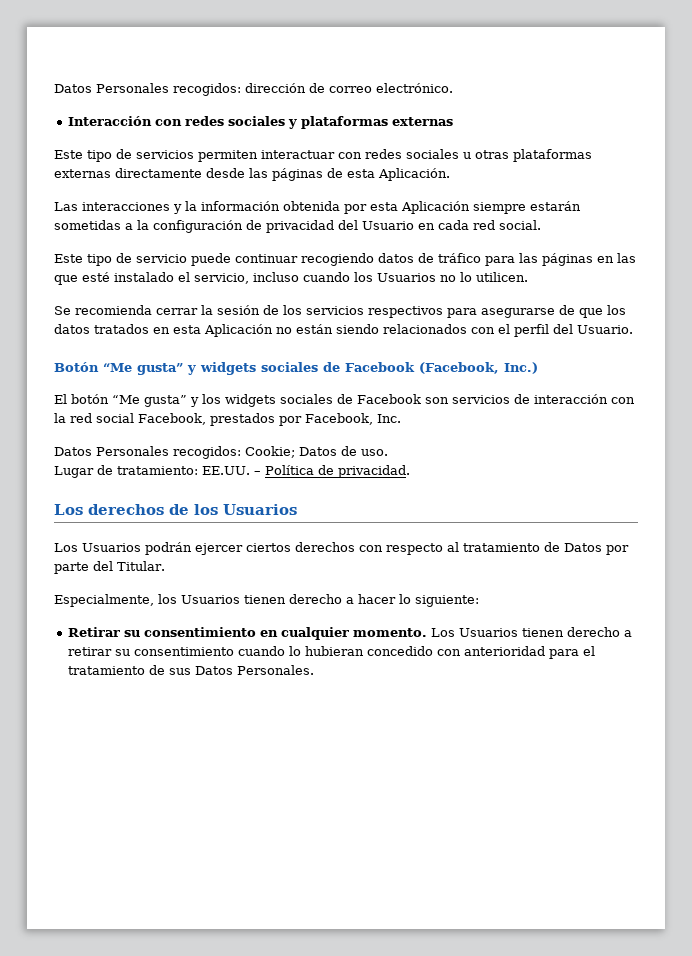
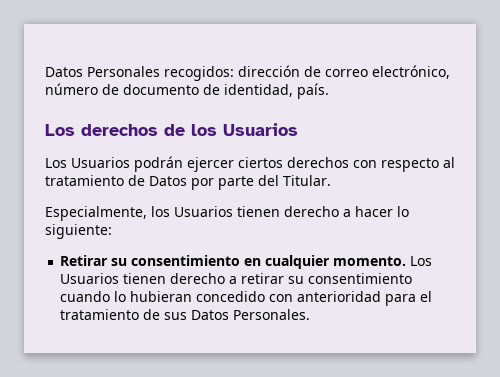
- Datos Personales recogidos: dirección de correo electrónico.
- Interacción con redes sociales y plataformas externas
- Este tipo de servicios permiten interactuar con redes sociales u otras plataformas externas directamente desde las páginas de esta Aplicación.
- Las interacciones y la información obtenida por esta Aplicación siempre estarán sometidas a la configuración de privacidad del Usuario en cada red social.
- Este tipo de servicio puede continuar recogiendo datos de tráfico para las páginas en las que esté instalado el servicio, incluso cuando los Usuarios no lo utilicen.
- Se recomienda cerrar la sesión de los servicios respectivos para asegurarse de que los datos tratados en esta Aplicación no están siendo relacionados con el perfil del Usuario.
- Botón “Me gusta” y widgets sociales de Facebook (Facebook, Inc.)
- El botón “Me gusta” y los widgets sociales de Facebook son servicios de interacción con la red social Facebook, prestados por Facebook, Inc.
- Datos Personales recogidos: Cookie; Datos de uso.
- Lugar de tratamiento: EE.UU. – Política de privacidad.
+ Datos Personales recogidos: dirección de correo electrónico, número de documento de identidad, país.

